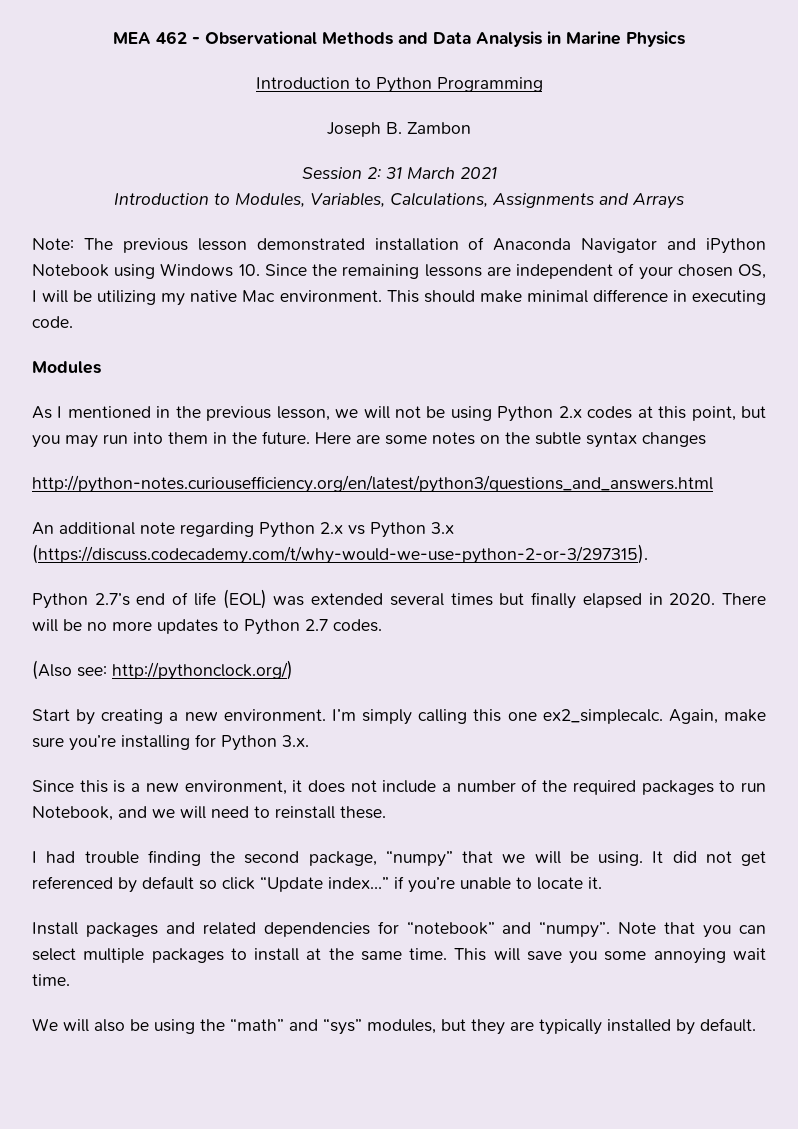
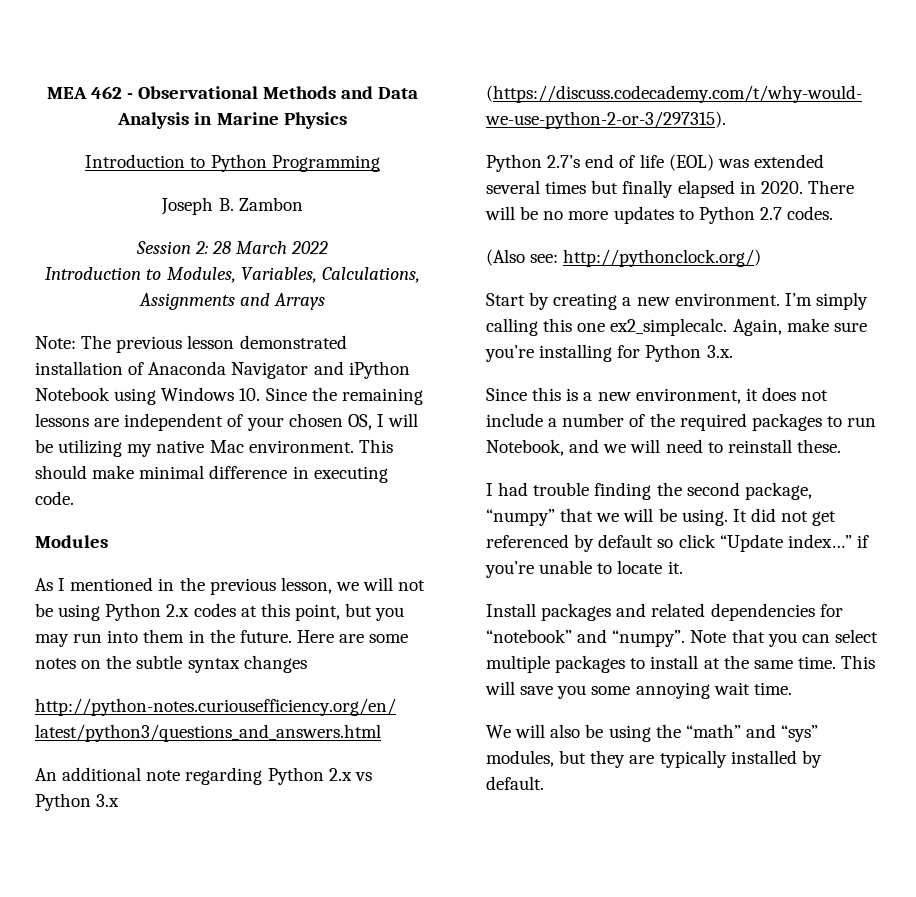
- Session 2: 31 March 2021
+ Session 2: 28 March 2022

